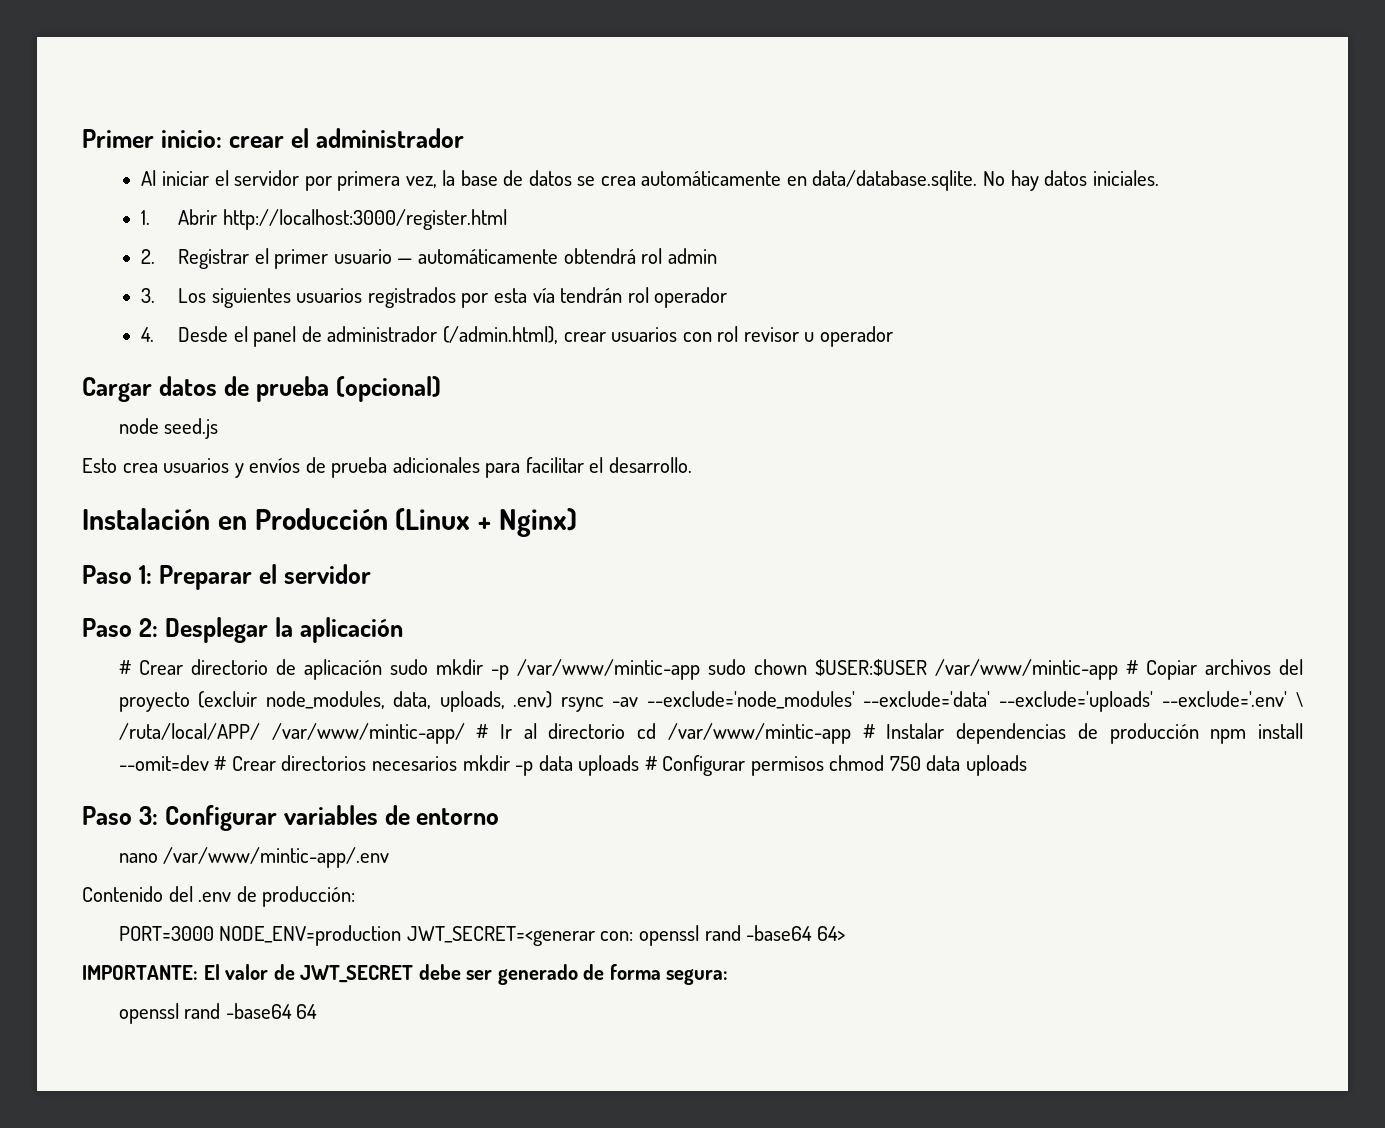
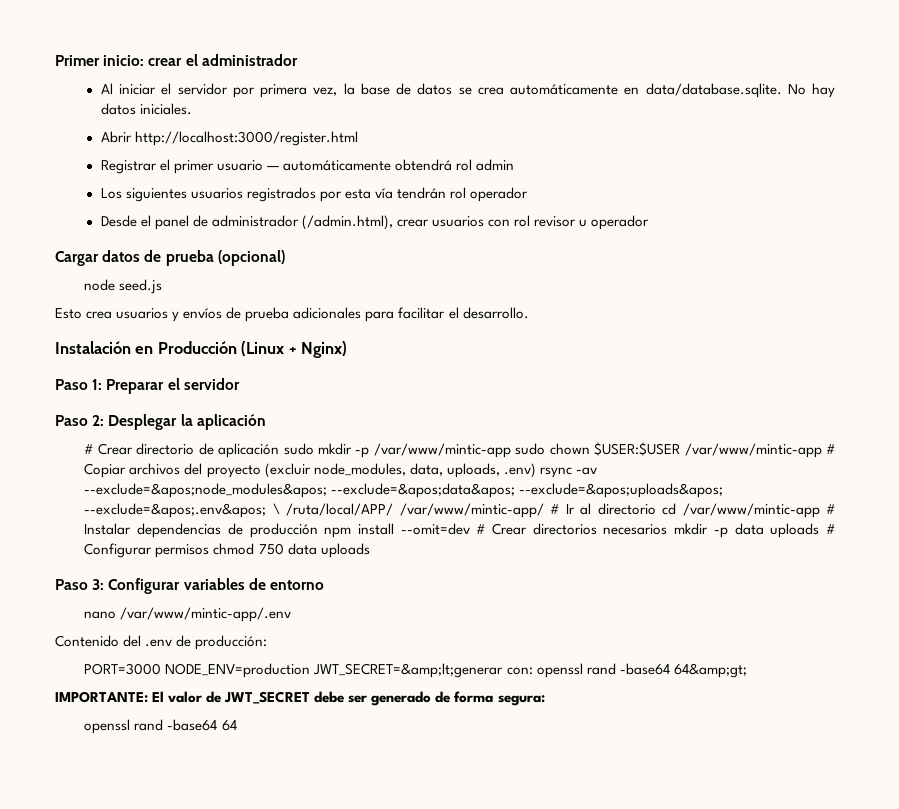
- 1. Abrir http://localhost:3000/register.html
+ Abrir http://localhost:3000/register.html
- 2. Registrar el primer usuario — automáticamente obtendrá rol admin
+ Registrar el primer usuario — automáticamente obtendrá rol admin
- 3. Los siguientes usuarios registrados por esta vía tendrán rol operador
+ Los siguientes usuarios registrados por esta vía tendrán rol operador
- 4. Desde el panel de administrador (/admin.html), crear usuarios con rol revisor u operador
+ Desde el panel de administrador (/admin.html), crear usuarios con rol revisor u operador
- # Crear directorio de aplicación sudo mkdir -p /var/www/mintic-app sudo chown $USER:$USER /var/www/mintic-app # Copiar archivos del proyecto (excluir node_modules, data, uploads, .env) rsync -av --exclude='node_modules' --exclude='data' --exclude='uploads' --exclude='.env' \ /ruta/local/APP/ /var/www/mintic-app/ # Ir al directorio cd /var/www/mintic-app # Instalar dependencias de producción npm install --omit=dev # Crear directorios necesarios mkdir -p data uploads # Configurar permisos chmod 750 data uploads
+ # Crear directorio de aplicación sudo mkdir -p /var/www/mintic-app sudo chown $USER:$USER /var/www/mintic-app # Copiar archivos del proyecto (excluir node_modules, data, uploads, .env) rsync -av --exclude=&apos;node_modules&apos; --exclude=&apos;data&apos; --exclude=&apos;uploads&apos; --exclude=&apos;.env&apos; \ /ruta/local/APP/ /var/www/mintic-app/ # Ir al directorio cd /var/www/mintic-app # Instalar dependencias de producción npm install --omit=dev # Crear directorios necesarios mkdir -p data uploads # Configurar permisos chmod 750 data uploads
- PORT=3000 NODE_ENV=production JWT_SECRET=<generar con: openssl rand -base64 64>
+ PORT=3000 NODE_ENV=production JWT_SECRET=&amp;lt;generar con: openssl rand -base64 64&amp;gt;

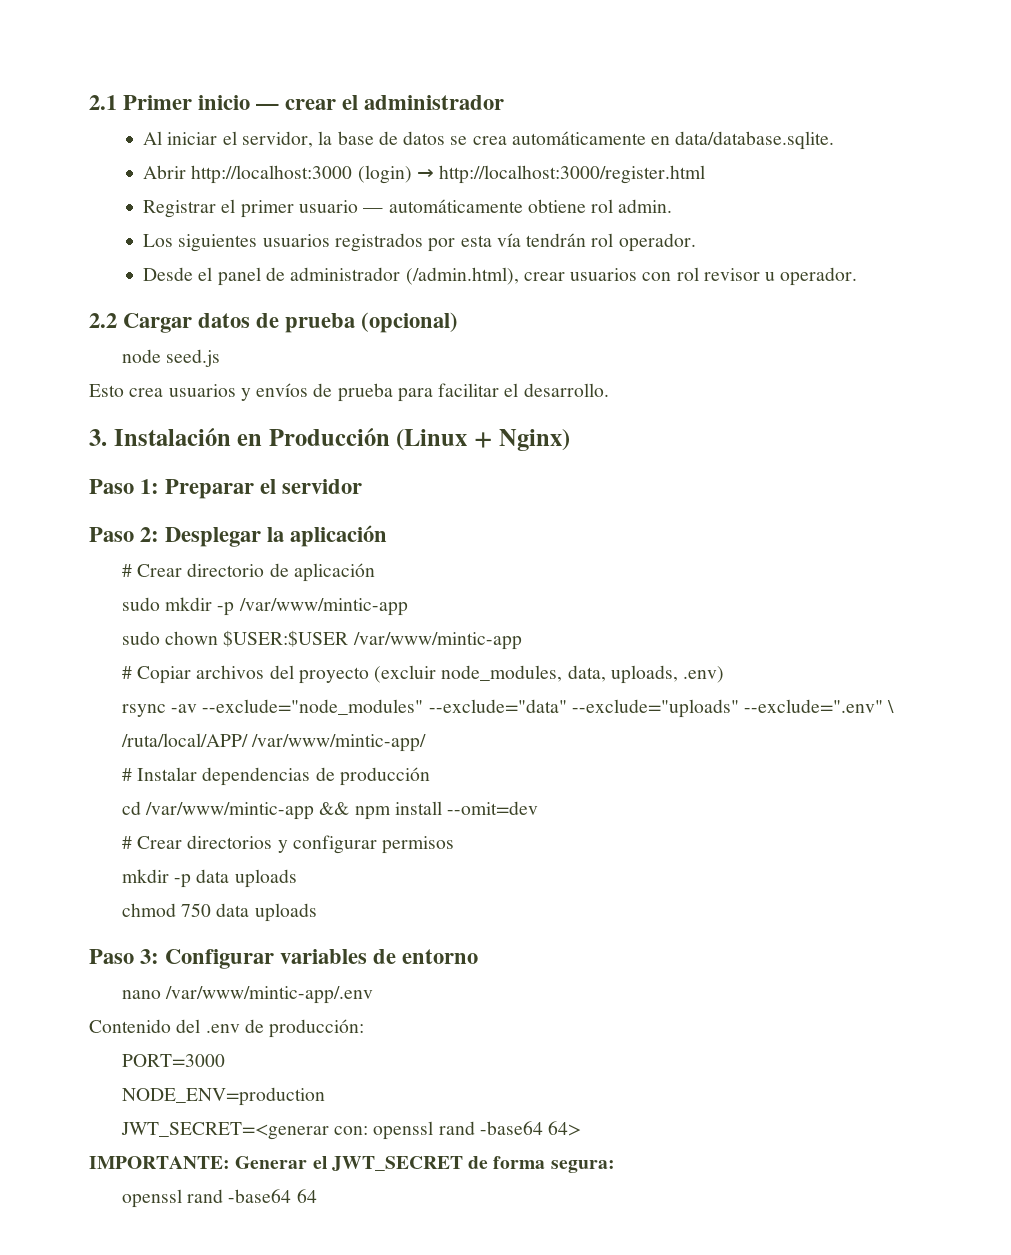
- Primer inicio: crear el administrador
+ 2.1 Primer inicio — crear el administrador
- Al iniciar el servidor por primera vez, la base de datos se crea automáticamente en data/database.sqlite. No hay datos iniciales.
- Abrir http://localhost:3000/register.html
+ Al iniciar el servidor, la base de datos se crea automáticamente en data/database.sqlite.
+ Abrir http://localhost:3000 (login) → http://localhost:3000/register.html
- Registrar el primer usuario — automáticamente obtendrá rol admin
+ Registrar el primer usuario — automáticamente obtiene rol admin.
- Los siguientes usuarios registrados por esta vía tendrán rol operador
+ Los siguientes usuarios registrados por esta vía tendrán rol operador.
- Desde el panel de administrador (/admin.html), crear usuarios con rol revisor u operador
- Cargar datos de prueba (opcional)
+ Desde el panel de administrador (/admin.html), crear usuarios con rol revisor u operador.
+ 2.2 Cargar datos de prueba (opcional)
- Esto crea usuarios y envíos de prueba adicionales para facilitar el desarrollo.
+ Esto crea usuarios y envíos de prueba para facilitar el desarrollo.
- Instalación en Producción (Linux + Nginx)
+ 3. Instalación en Producción (Linux + Nginx)
- # Crear directorio de aplicación sudo mkdir -p /var/www/mintic-app sudo chown $USER:$USER /var/www/mintic-app # Copiar archivos del proyecto (excluir node_modules, data, uploads, .env) rsync -av --exclude=&apos;node_modules&apos; --exclude=&apos;data&apos; --exclude=&apos;uploads&apos; --exclude=&apos;.env&apos; \ /ruta/local/APP/ /var/www/mintic-app/ # Ir al directorio cd /var/www/mintic-app # Instalar dependencias de producción npm install --omit=dev # Crear directorios necesarios mkdir -p data uploads # Configurar permisos chmod 750 data uploads
+ # Crear directorio de aplicación
+ sudo mkdir -p /var/www/mintic-app
+ sudo chown $USER:$USER /var/www/mintic-app
+ # Copiar archivos del proyecto (excluir node_modules, data, uploads, .env)
+ rsync -av --exclude="node_modules" --exclude="data" --exclude="uploads" --exclude=".env" \
+ /ruta/local/APP/ /var/www/mintic-app/
+ # Instalar dependencias de producción
+ cd /var/www/mintic-app && npm install --omit=dev
+ # Crear directorios y configurar permisos
+ mkdir -p data uploads
+ chmod 750 data uploads
- PORT=3000 NODE_ENV=production JWT_SECRET=&amp;lt;generar con: openssl rand -base64 64&amp;gt;
+ PORT=3000
+ NODE_ENV=production
+ JWT_SECRET=<generar con: openssl rand -base64 64>
- IMPORTANTE: El valor de JWT_SECRET debe ser generado de forma segura:
+ IMPORTANTE: Generar el JWT_SECRET de forma segura:

